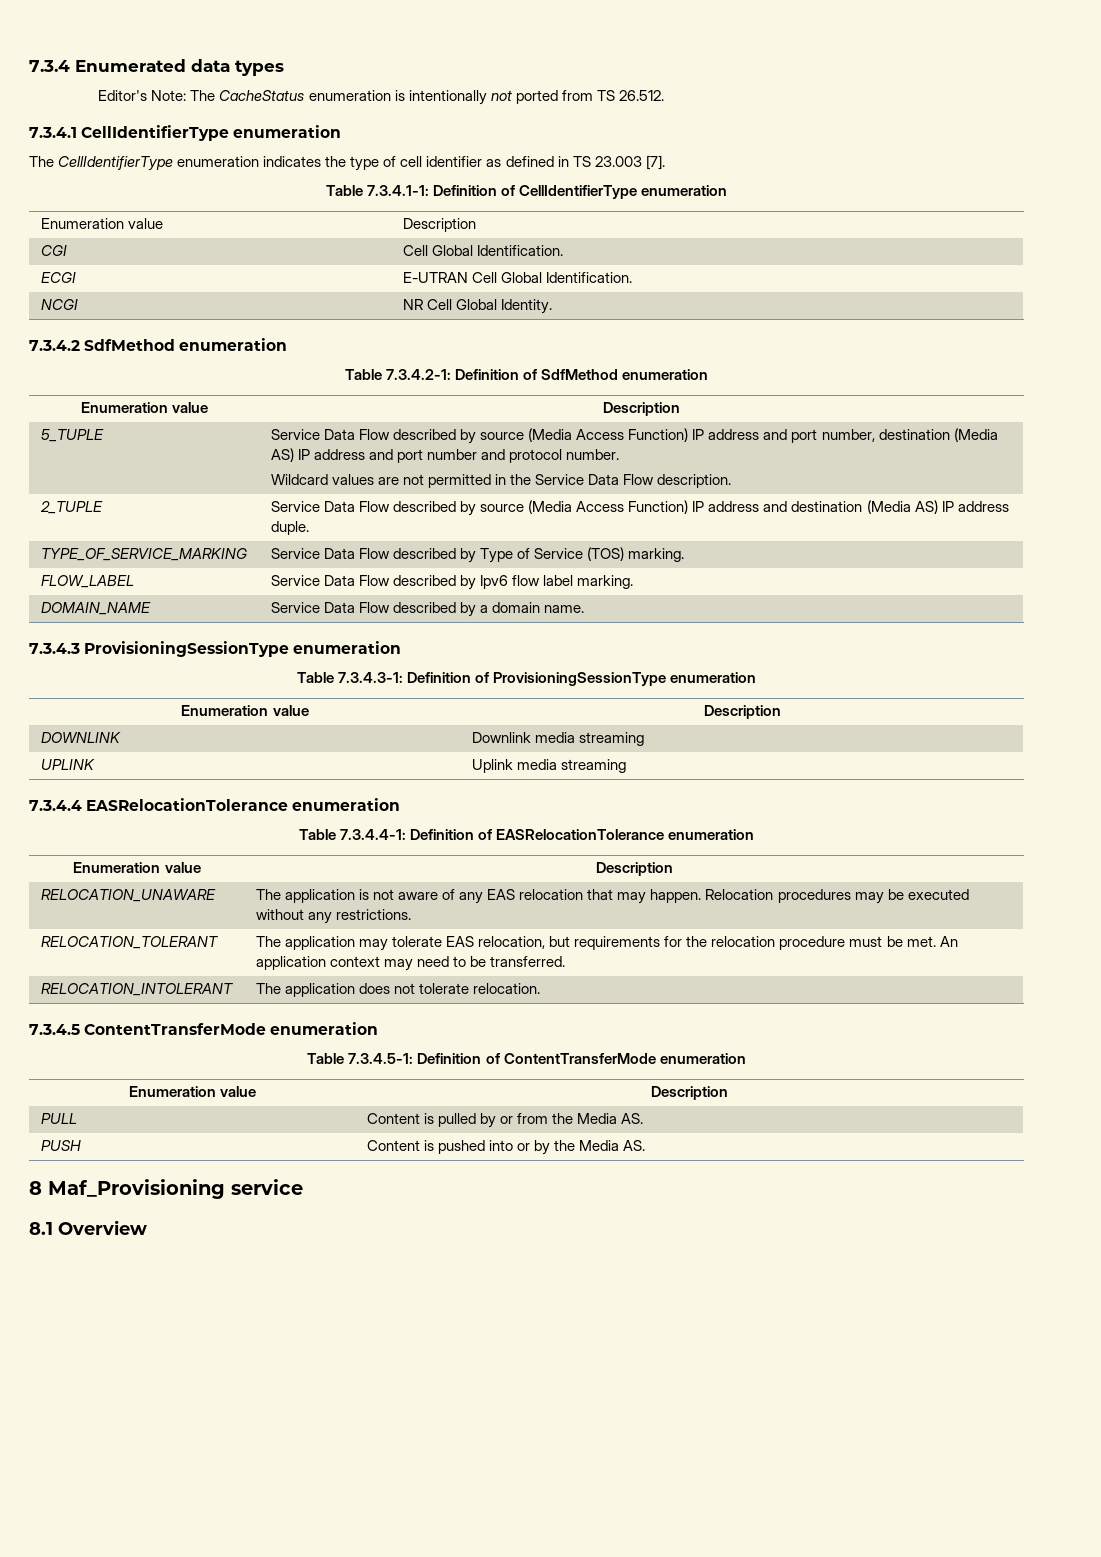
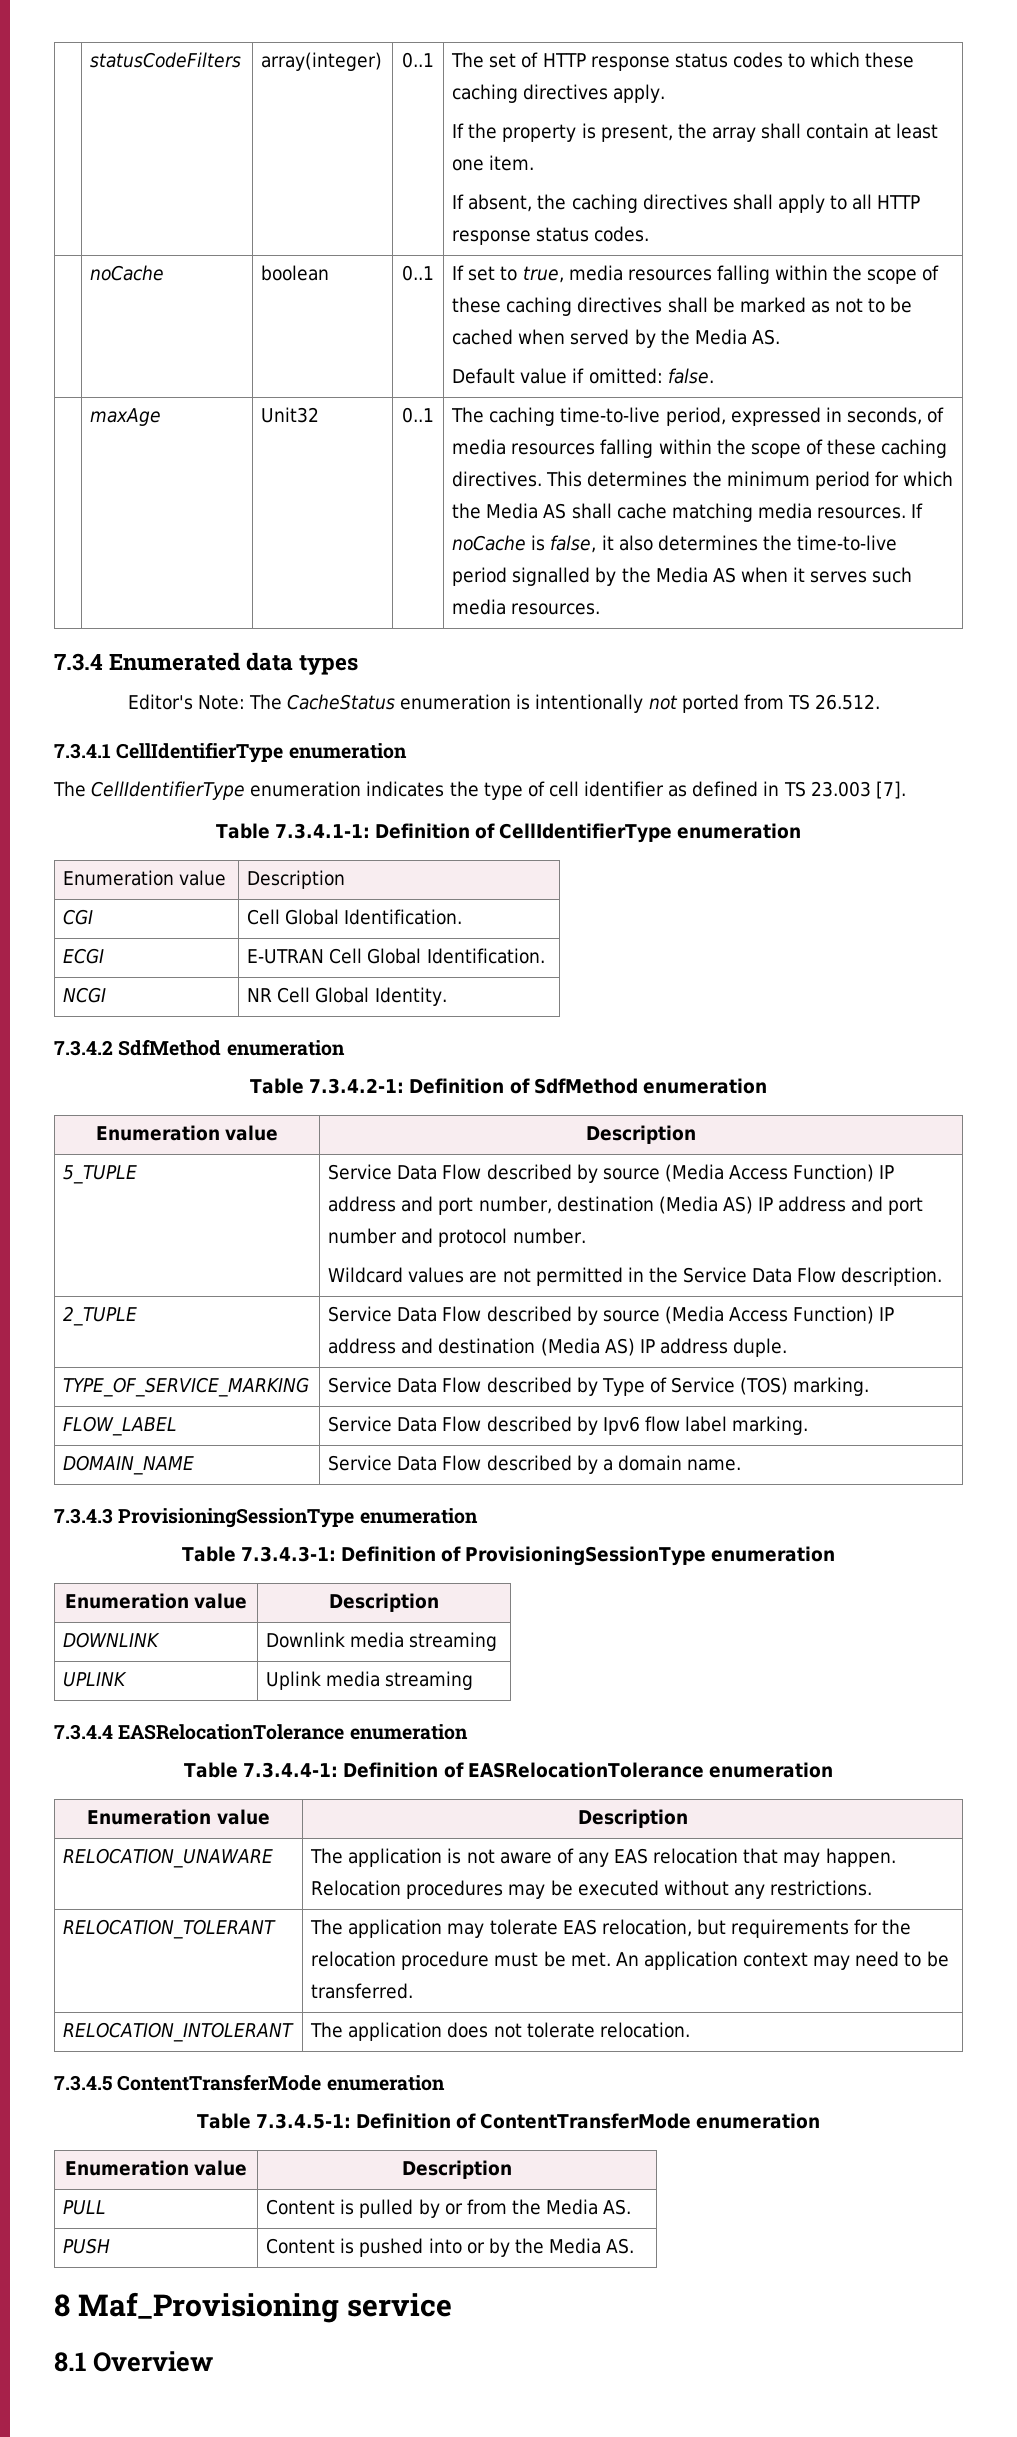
+ statusCodeFilters | array(integer) | 0..1 | The set of HTTP response status codes to which these caching directives apply.
+ If the property is present, the array shall contain at least one item.
+ If absent, the caching directives shall apply to all HTTP response status codes.
+ | noCache | boolean | 0..1 | If set to true, media resources falling within the scope of these caching directives shall be marked as not to be cached when served by the Media AS.
+ Default value if omitted: false.
+ | maxAge | Unit32 | 0..1 | The caching time-to-live period, expressed in seconds, of media resources falling within the scope of these caching directives. This determines the minimum period for which the Media AS shall cache matching media resources. If noCache is false, it also determines the time-to-live period signalled by the Media AS when it serves such media resources.

